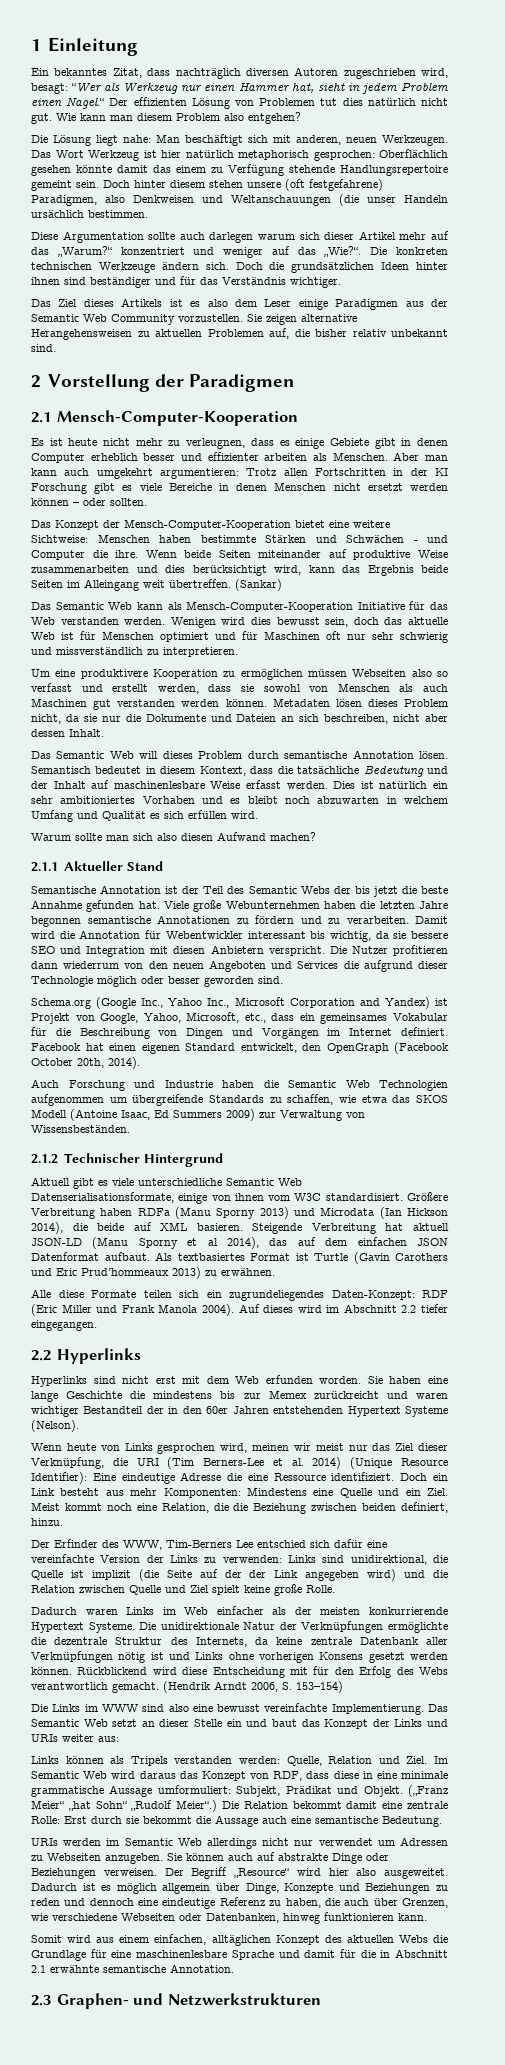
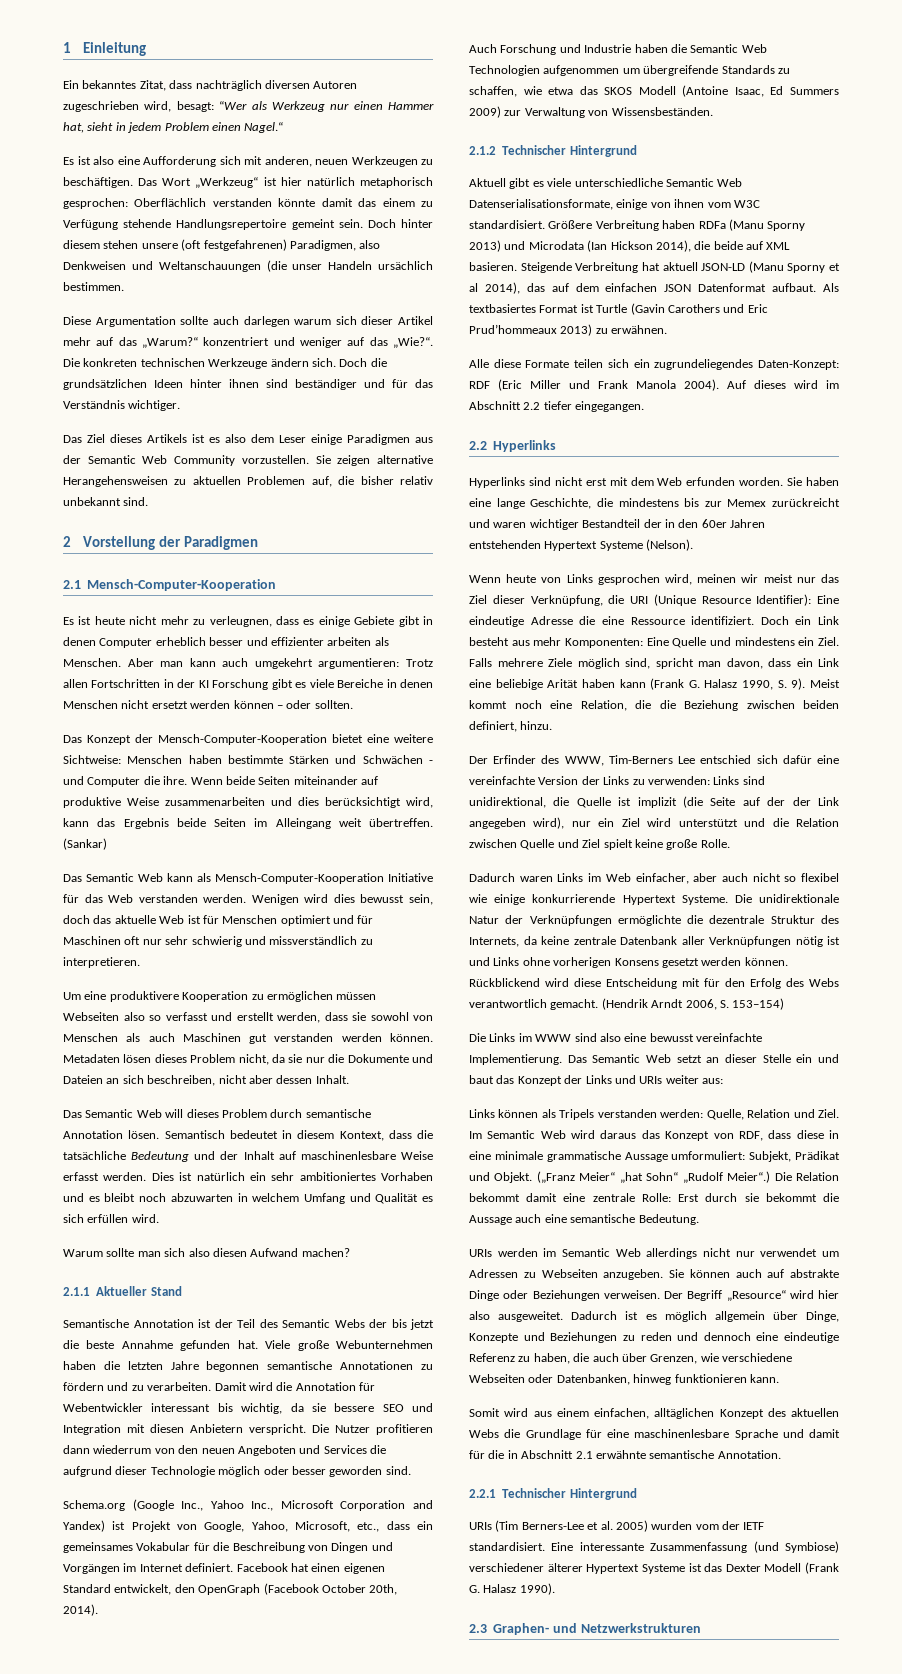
- Ein bekanntes Zitat, dass nachträglich diversen Autoren zugeschrieben wird, besagt: “Wer als Werkzeug nur einen Hammer hat, sieht in jedem Problem einen Nagel.“ Der effizienten Lösung von Problemen tut dies natürlich nicht gut. Wie kann man diesem Problem also entgehen?
- Die Lösung liegt nahe: Man beschäftigt sich mit anderen, neuen Werkzeugen.
+ Ein bekanntes Zitat, dass nachträglich diversen Autoren zugeschrieben wird, besagt: “Wer als Werkzeug nur einen Hammer hat, sieht in jedem Problem einen Nagel.“
+ Es ist also eine Aufforderung sich mit anderen, neuen Werkzeugen zu beschäftigen.
- Das Wort Werkzeug ist hier natürlich metaphorisch gesprochen: Oberflächlich gesehen könnte damit das einem zu Verfügung stehende Handlungsrepertoire gemeint sein.
+ Das Wort „Werkzeug“ ist hier natürlich metaphorisch gesprochen: Oberflächlich verstanden könnte damit das einem zu Verfügung stehende Handlungsrepertoire gemeint sein.
- Doch hinter diesem stehen unsere (oft festgefahrene) Paradigmen, also Denkweisen und Weltanschauungen (die unser Handeln ursächlich bestimmen.
+ Doch hinter diesem stehen unsere (oft festgefahrenen) Paradigmen, also Denkweisen und Weltanschauungen (die unser Handeln ursächlich bestimmen.
- Sie haben eine lange Geschichte die mindestens bis zur Memex zurückreicht und waren wichtiger Bestandteil der in den 60er Jahren entstehenden Hypertext Systeme (Nelson).
+ Sie haben eine lange Geschichte, die mindestens bis zur Memex zurückreicht und waren wichtiger Bestandteil der in den 60er Jahren entstehenden Hypertext Systeme (Nelson).
- Wenn heute von Links gesprochen wird, meinen wir meist nur das Ziel dieser Verknüpfung, die URI (Tim Berners-Lee et al. 2014) (Unique Resource Identifier): Eine eindeutige Adresse die eine Ressource identifiziert.
+ Wenn heute von Links gesprochen wird, meinen wir meist nur das Ziel dieser Verknüpfung, die URI (Unique Resource Identifier): Eine eindeutige Adresse die eine Ressource identifiziert.
- Doch ein Link besteht aus mehr Komponenten: Mindestens eine Quelle und ein Ziel.
+ Doch ein Link besteht aus mehr Komponenten: Eine Quelle und mindestens ein Ziel.
+ Falls mehrere Ziele möglich sind, spricht man davon, dass ein Link eine beliebige Arität haben kann (Frank G. Halasz 1990, S. 9).
- Der Erfinder des WWW, Tim-Berners Lee entschied sich dafür eine vereinfachte Version der Links zu verwenden: Links sind unidirektional, die Quelle ist implizit (die Seite auf der der Link angegeben wird) und die Relation zwischen Quelle und Ziel spielt keine große Rolle.
+ Der Erfinder des WWW, Tim-Berners Lee entschied sich dafür eine vereinfachte Version der Links zu verwenden: Links sind unidirektional, die Quelle ist implizit (die Seite auf der der Link angegeben wird), nur ein Ziel wird unterstützt und die Relation zwischen Quelle und Ziel spielt keine große Rolle.
- Dadurch waren Links im Web einfacher als der meisten konkurrierende Hypertext Systeme.
+ Dadurch waren Links im Web einfacher, aber auch nicht so flexibel wie einige konkurrierende Hypertext Systeme.
+ 2.2.1 Technischer Hintergrund
+ URIs (Tim Berners-Lee et al. 2005) wurden vom der IETF standardisiert. Eine interessante Zusammenfassung (und Symbiose) verschiedener älterer Hypertext Systeme ist das Dexter Modell (Frank G. Halasz 1990).

